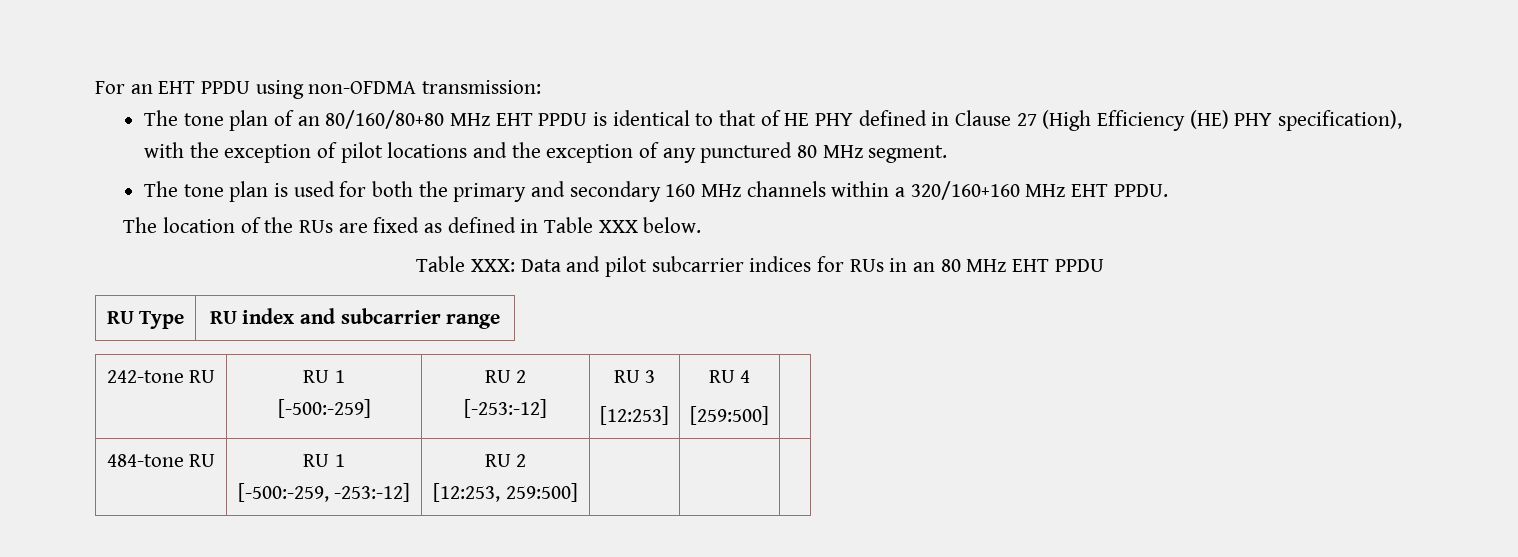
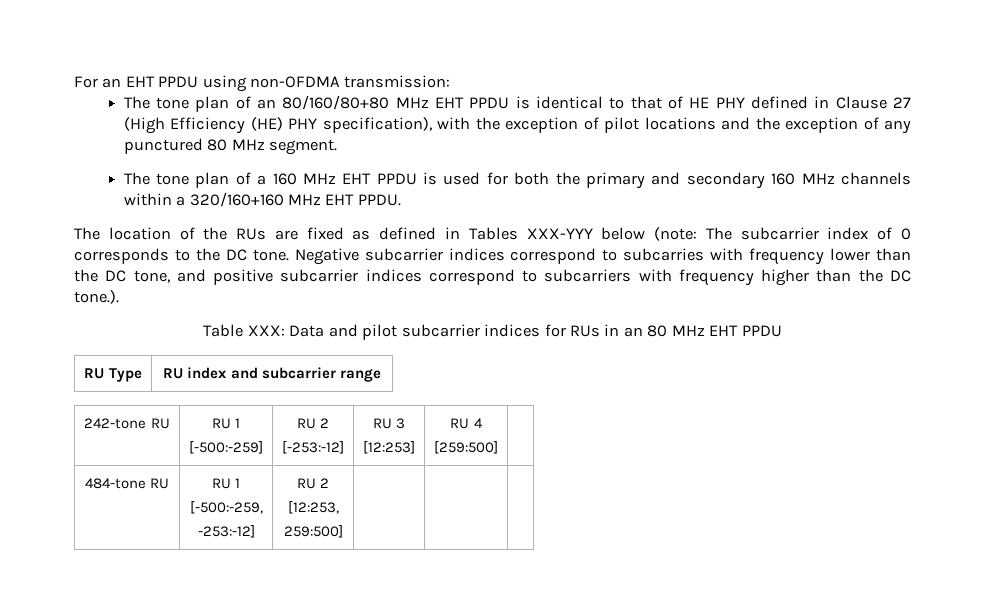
- The tone plan is used for both the primary and secondary 160 MHz channels within a 320/160+160 MHz EHT PPDU.
+ The tone plan of a 160 MHz EHT PPDU is used for both the primary and secondary 160 MHz channels within a 320/160+160 MHz EHT PPDU.
- The location of the RUs are fixed as defined in Table XXX below.
+ The location of the RUs are fixed as defined in Tables XXX-YYY below (note: The subcarrier index of 0 corresponds to the DC tone. Negative subcarrier indices correspond to subcarries with frequency lower than the DC tone, and positive subcarrier indices correspond to subcarriers with frequency higher than the DC tone.).
  484-tone RU | RU 1
- [-500:-259, -253:-12] | RU 2
- [12:253, 259:500] | | |
+ [-500:-259,
+ -253:-12] | RU 2
+ [12:253,
+ 259:500] | | |

